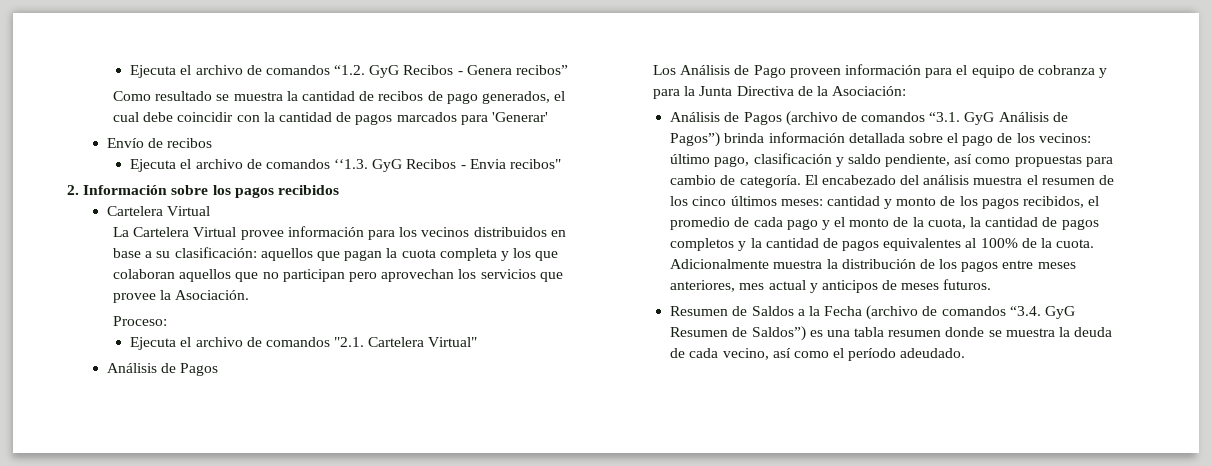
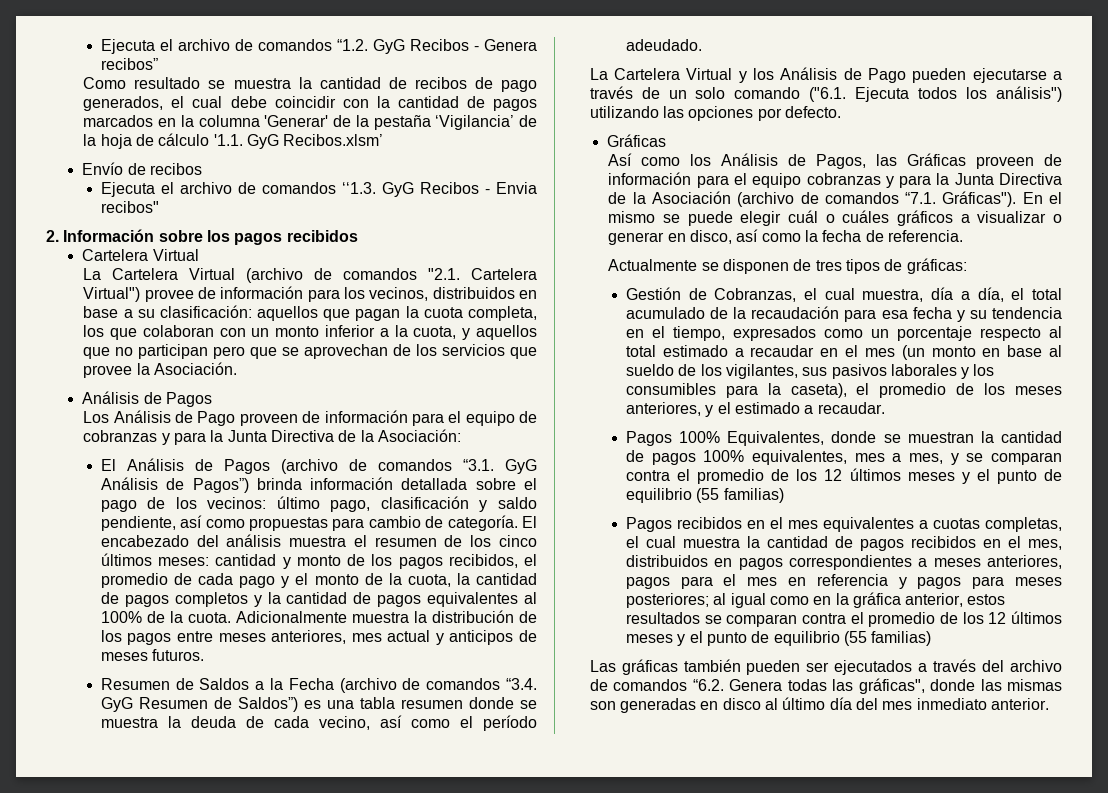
- Como resultado se muestra la cantidad de recibos de pago generados, el cual debe coincidir con la cantidad de pagos marcados para 'Generar'
+ Como resultado se muestra la cantidad de recibos de pago generados, el cual debe coincidir con la cantidad de pagos marcados en la columna 'Generar' de la pestaña ‘Vigilancia’ de la hoja de cálculo '1.1. GyG Recibos.xlsm’
- La Cartelera Virtual provee información para los vecinos distribuidos en base a su clasificación: aquellos que pagan la cuota completa y los que colaboran aquellos que no participan pero aprovechan los servicios que provee la Asociación.
+ La Cartelera Virtual (archivo de comandos "2.1. Cartelera Virtual") provee de información para los vecinos, distribuidos en base a su clasificación: aquellos que pagan la cuota completa, los que colaboran con un monto inferior a la cuota, y aquellos que no participan pero que se aprovechan de los servicios que provee la Asociación.
- Proceso:
- Ejecuta el archivo de comandos "2.1. Cartelera Virtual"
- Los Análisis de Pago proveen información para el equipo de cobranza y para la Junta Directiva de la Asociación:
+ Los Análisis de Pago proveen de información para el equipo de cobranzas y para la Junta Directiva de la Asociación:
- Análisis de Pagos (archivo de comandos “3.1. GyG Análisis de Pagos”) brinda información detallada sobre el pago de los vecinos: último pago, clasificación y saldo pendiente, así como propuestas para cambio de categoría.
+ El Análisis de Pagos (archivo de comandos “3.1. GyG Análisis de Pagos”) brinda información detallada sobre el pago de los vecinos: último pago, clasificación y saldo pendiente, así como propuestas para cambio de categoría.
+ La Cartelera Virtual y los Análisis de Pago pueden ejecutarse a través de un solo comando ("6.1. Ejecuta todos los análisis") utilizando las opciones por defecto.
+ Gráficas
+ Así como los Análisis de Pagos, las Gráficas proveen de información para el equipo cobranzas y para la Junta Directiva de la Asociación (archivo de comandos “7.1. Gráficas"). En el mismo se puede elegir cuál o cuáles gráficos a visualizar o generar en disco, así como la fecha de referencia.
+ Actualmente se disponen de tres tipos de gráficas:
+ Gestión de Cobranzas, el cual muestra, día a día, el total acumulado de la recaudación para esa fecha y su tendencia en el tiempo, expresados como un porcentaje respecto al total estimado a recaudar en el mes (un monto en base al sueldo de los vigilantes, sus pasivos laborales y los consumibles para la caseta), el promedio de los meses anteriores, y el estimado a recaudar.
+ Pagos 100% Equivalentes, donde se muestran la cantidad de pagos 100% equivalentes, mes a mes, y se comparan contra el promedio de los 12 últimos meses y el punto de equilibrio (55 familias)
+ Pagos recibidos en el mes equivalentes a cuotas completas, el cual muestra la cantidad de pagos recibidos en el mes, distribuidos en pagos correspondientes a meses anteriores, pagos para el mes en referencia y pagos para meses posteriores; al igual como en la gráfica anterior, estos resultados se comparan contra el promedio de los 12 últimos meses y el punto de equilibrio (55 familias)
+ Las gráficas también pueden ser ejecutados a través del archivo de comandos “6.2. Genera todas las gráficas", donde las mismas son generadas en disco al último día del mes inmediato anterior.

